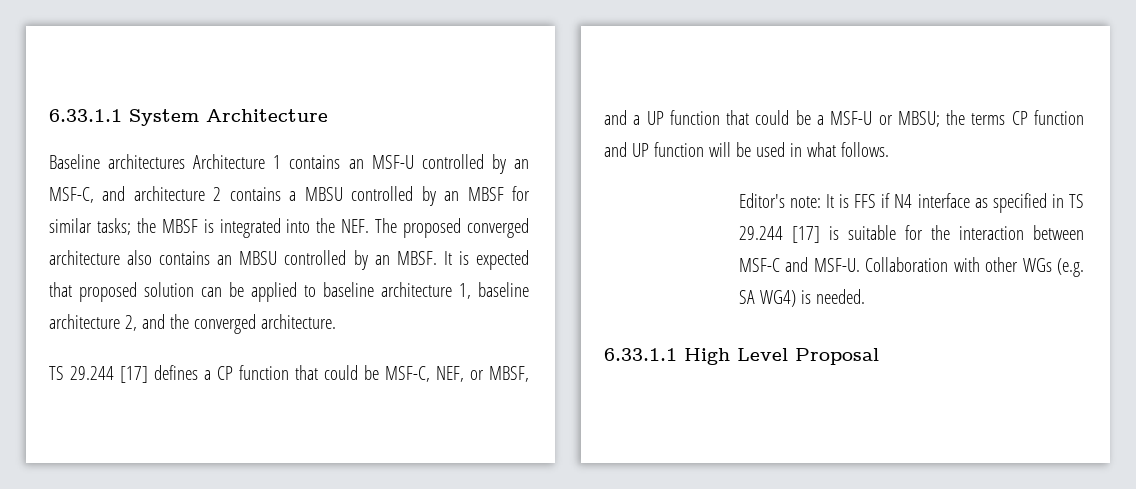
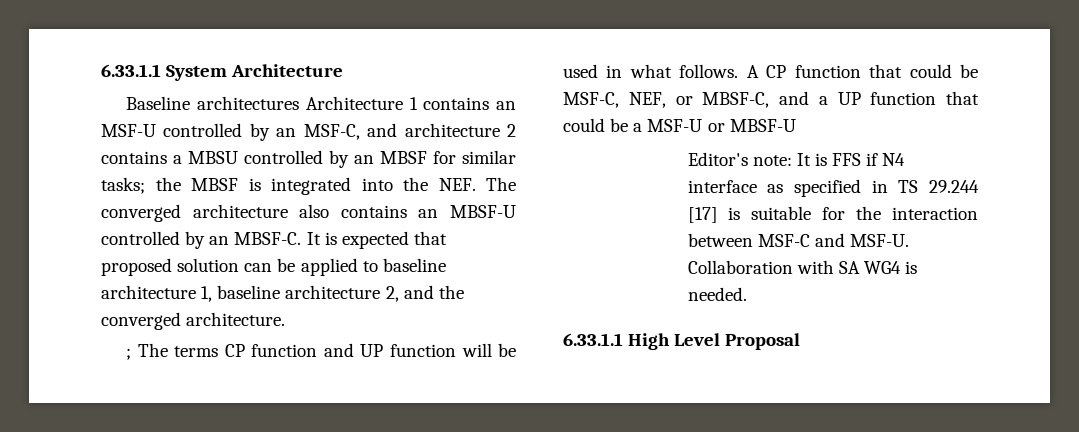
- Baseline architectures Architecture 1 contains an MSF-U controlled by an MSF-C, and architecture 2 contains a MBSU controlled by an MBSF for similar tasks; the MBSF is integrated into the NEF. The proposed converged architecture also contains an MBSU controlled by an MBSF.
+ Baseline architectures Architecture 1 contains an MSF-U controlled by an MSF-C, and architecture 2 contains a MBSU controlled by an MBSF for similar tasks; the MBSF is integrated into the NEF. The converged architecture also contains an MBSF-U controlled by an MBSF-C.
- TS 29.244 [17] defines a CP function that could be MSF-C, NEF, or MBSF, and a UP function that could be a MSF-U or MBSU; the terms CP function and UP function will be used in what follows.
+ ; The terms CP function and UP function will be used in what follows. A CP function that could be MSF-C, NEF, or MBSF-C, and a UP function that could be a MSF-U or MBSF-U
- Collaboration with other WGs (e.g. SA WG4) is needed.
+ Collaboration with SA WG4 is needed.

